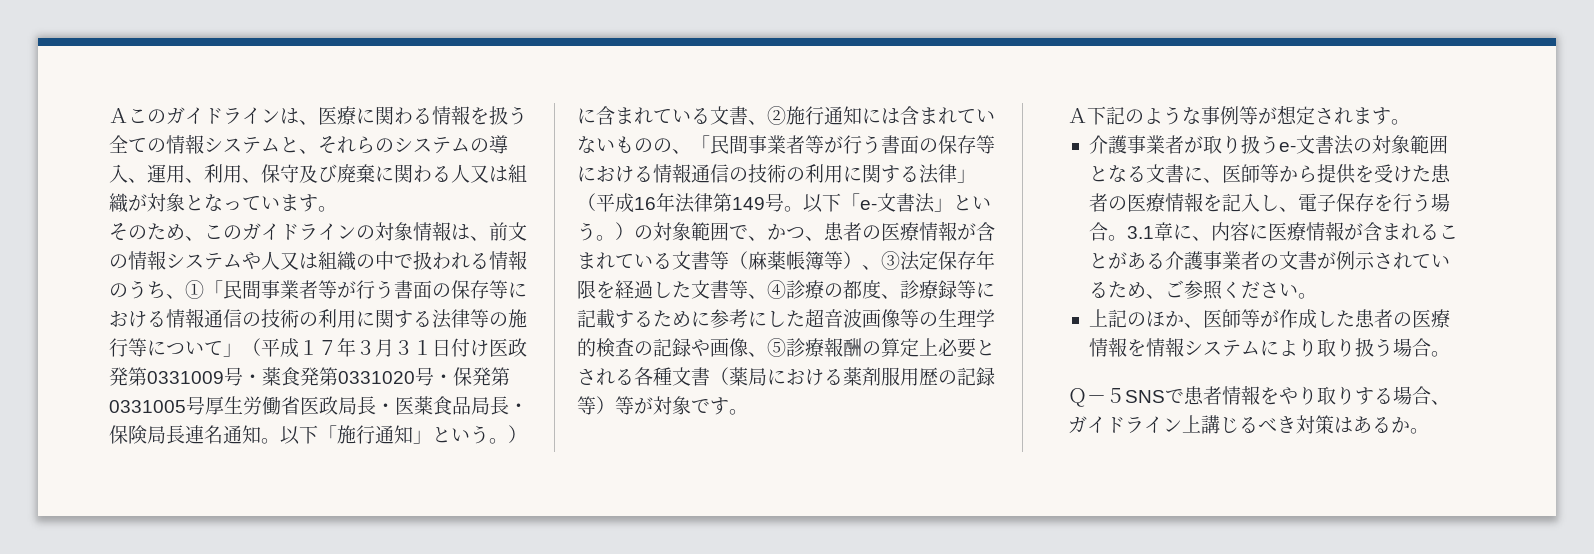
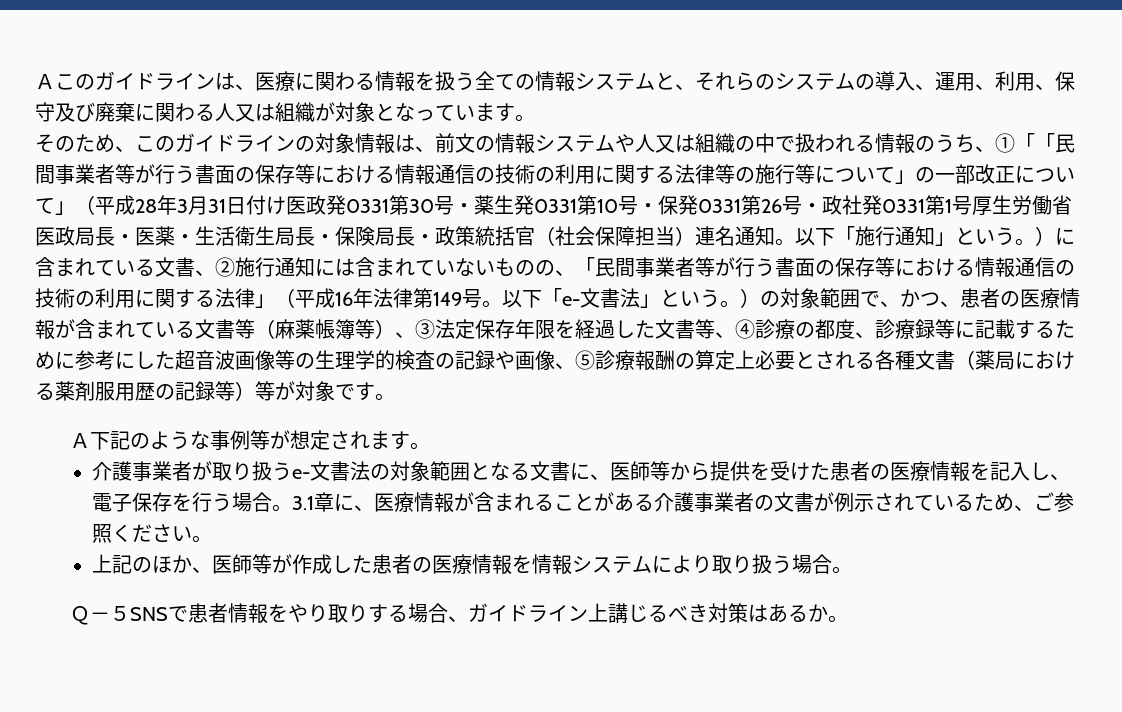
- そのため、このガイドラインの対象情報は、前文の情報システムや人又は組織の中で扱われる情報のうち、①「民間事業者等が行う書面の保存等における情報通信の技術の利用に関する法律等の施行等について」（平成１７年３月３１日付け医政発第0331009号・薬食発第0331020号・保発第0331005号厚生労働省医政局長・医薬食品局長・保険局長連名通知。
+ そのため、このガイドラインの対象情報は、前文の情報システムや人又は組織の中で扱われる情報のうち、①「「民間事業者等が行う書面の保存等における情報通信の技術の利用に関する法律等の施行等について」の一部改正について」（平成28年3月31日付け医政発0331第30号・薬生発0331第10号・保発0331第26号・政社発0331第1号厚生労働省医政局長・医薬・生活衛生局長・保険局長・政策統括官（社会保障担当）連名通知。
- 3.1章に、内容に医療情報が含まれることがある介護事業者の文書が例示されているため、ご参照ください。
+ 3.1章に、医療情報が含まれることがある介護事業者の文書が例示されているため、ご参照ください。

